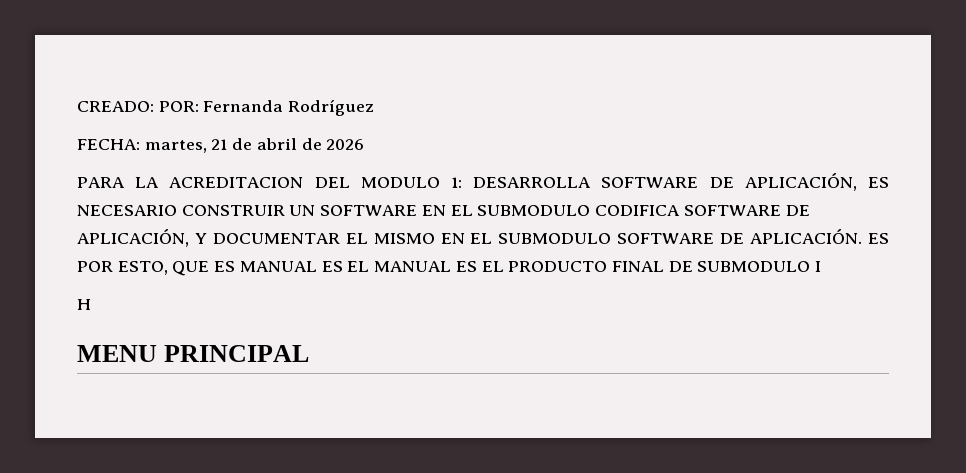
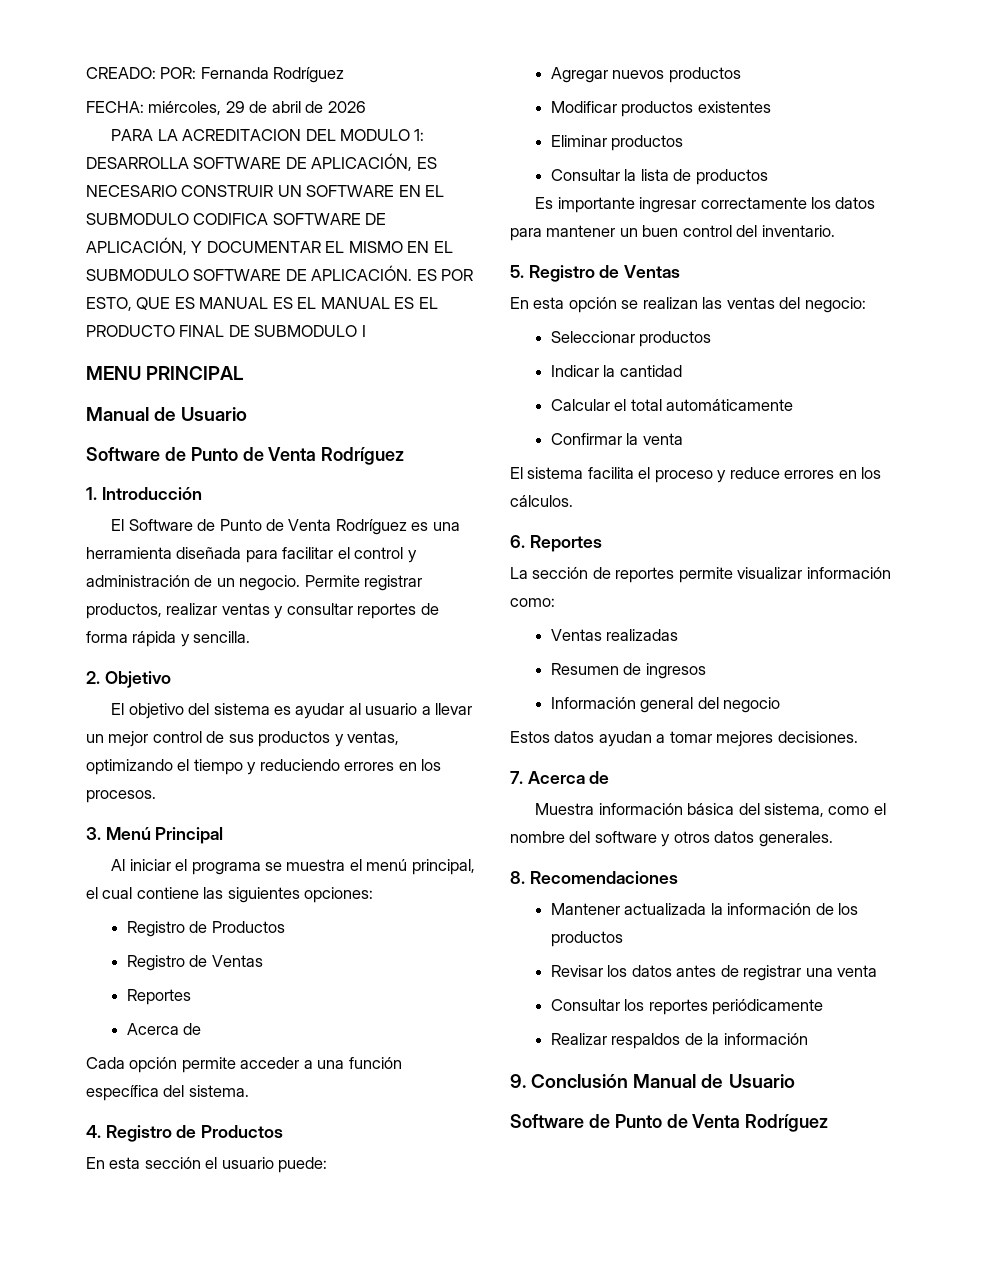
- FECHA: martes, 21 de abril de 2026
+ FECHA: miércoles, 29 de abril de 2026
- H
  MENU PRINCIPAL
+ Manual de Usuario
+ Software de Punto de Venta Rodríguez
+ 1. Introducción
+ El Software de Punto de Venta Rodríguez es una herramienta diseñada para facilitar el control y administración de un negocio. Permite registrar productos, realizar ventas y consultar reportes de forma rápida y sencilla.
+ 2. Objetivo
+ El objetivo del sistema es ayudar al usuario a llevar un mejor control de sus productos y ventas, optimizando el tiempo y reduciendo errores en los procesos.
+ 3. Menú Principal
+ Al iniciar el programa se muestra el menú principal, el cual contiene las siguientes opciones:
+ Registro de Productos
+ Registro de Ventas
+ Reportes
+ Acerca de
+ Cada opción permite acceder a una función específica del sistema.
+ 4. Registro de Productos
+ En esta sección el usuario puede:
+ Agregar nuevos productos
+ Modificar productos existentes
+ Eliminar productos
+ Consultar la lista de productos
+ Es importante ingresar correctamente los datos para mantener un buen control del inventario.
+ 5. Registro de Ventas
+ En esta opción se realizan las ventas del negocio:
+ Seleccionar productos
+ Indicar la cantidad
+ Calcular el total automáticamente
+ Confirmar la venta
+ El sistema facilita el proceso y reduce errores en los cálculos.
+ 6. Reportes
+ La sección de reportes permite visualizar información como:
+ Ventas realizadas
+ Resumen de ingresos
+ Información general del negocio
+ Estos datos ayudan a tomar mejores decisiones.
+ 7. Acerca de
+ Muestra información básica del sistema, como el nombre del software y otros datos generales.
+ 8. Recomendaciones
+ Mantener actualizada la información de los productos
+ Revisar los datos antes de registrar una venta
+ Consultar los reportes periódicamente
+ Realizar respaldos de la información
+ 9. Conclusión Manual de Usuario
+ Software de Punto de Venta Rodríguez

